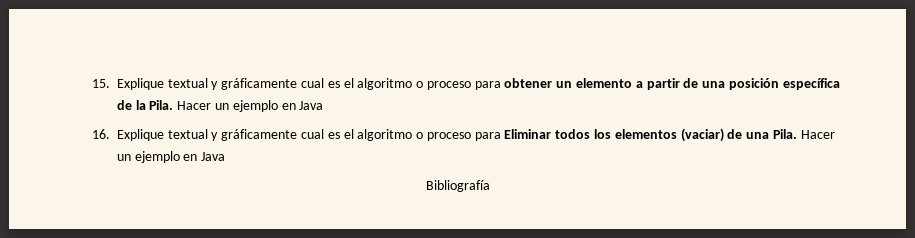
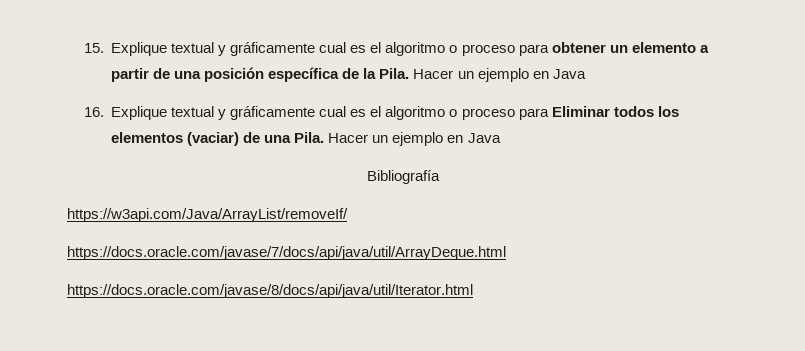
+ https://w3api.com/Java/ArrayList/removeIf/
+ https://docs.oracle.com/javase/7/docs/api/java/util/ArrayDeque.html
+ https://docs.oracle.com/javase/8/docs/api/java/util/Iterator.html

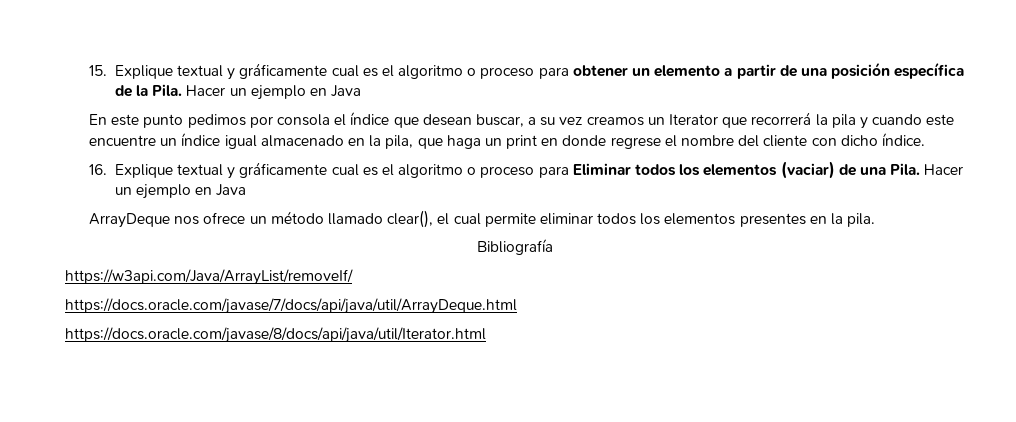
+ En este punto pedimos por consola el índice que desean buscar, a su vez creamos un Iterator que recorrerá la pila y cuando este encuentre un índice igual almacenado en la pila, que haga un print en donde regrese el nombre del cliente con dicho índice.
+ ArrayDeque nos ofrece un método llamado clear(), el cual permite eliminar todos los elementos presentes en la pila.

